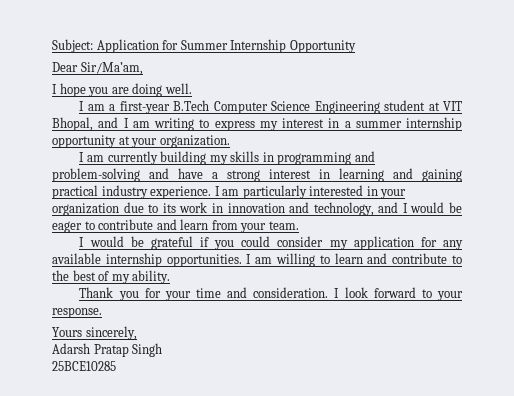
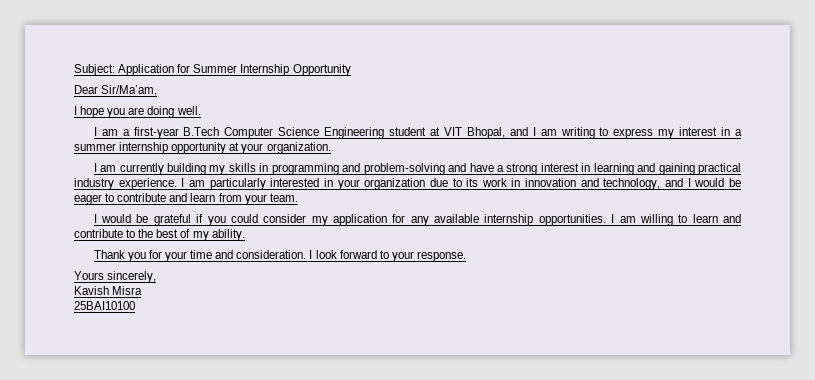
- Adarsh Pratap Singh
- 25BCE10285
+ Kavish Misra
+ 25BAI10100

